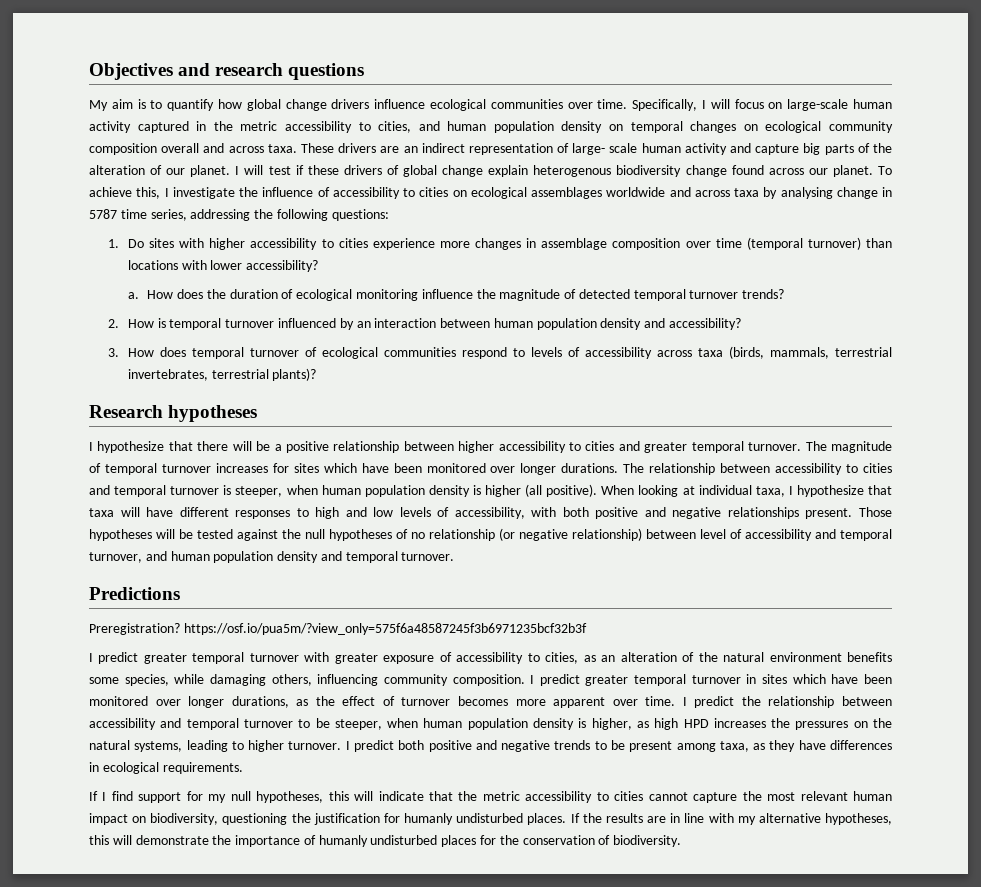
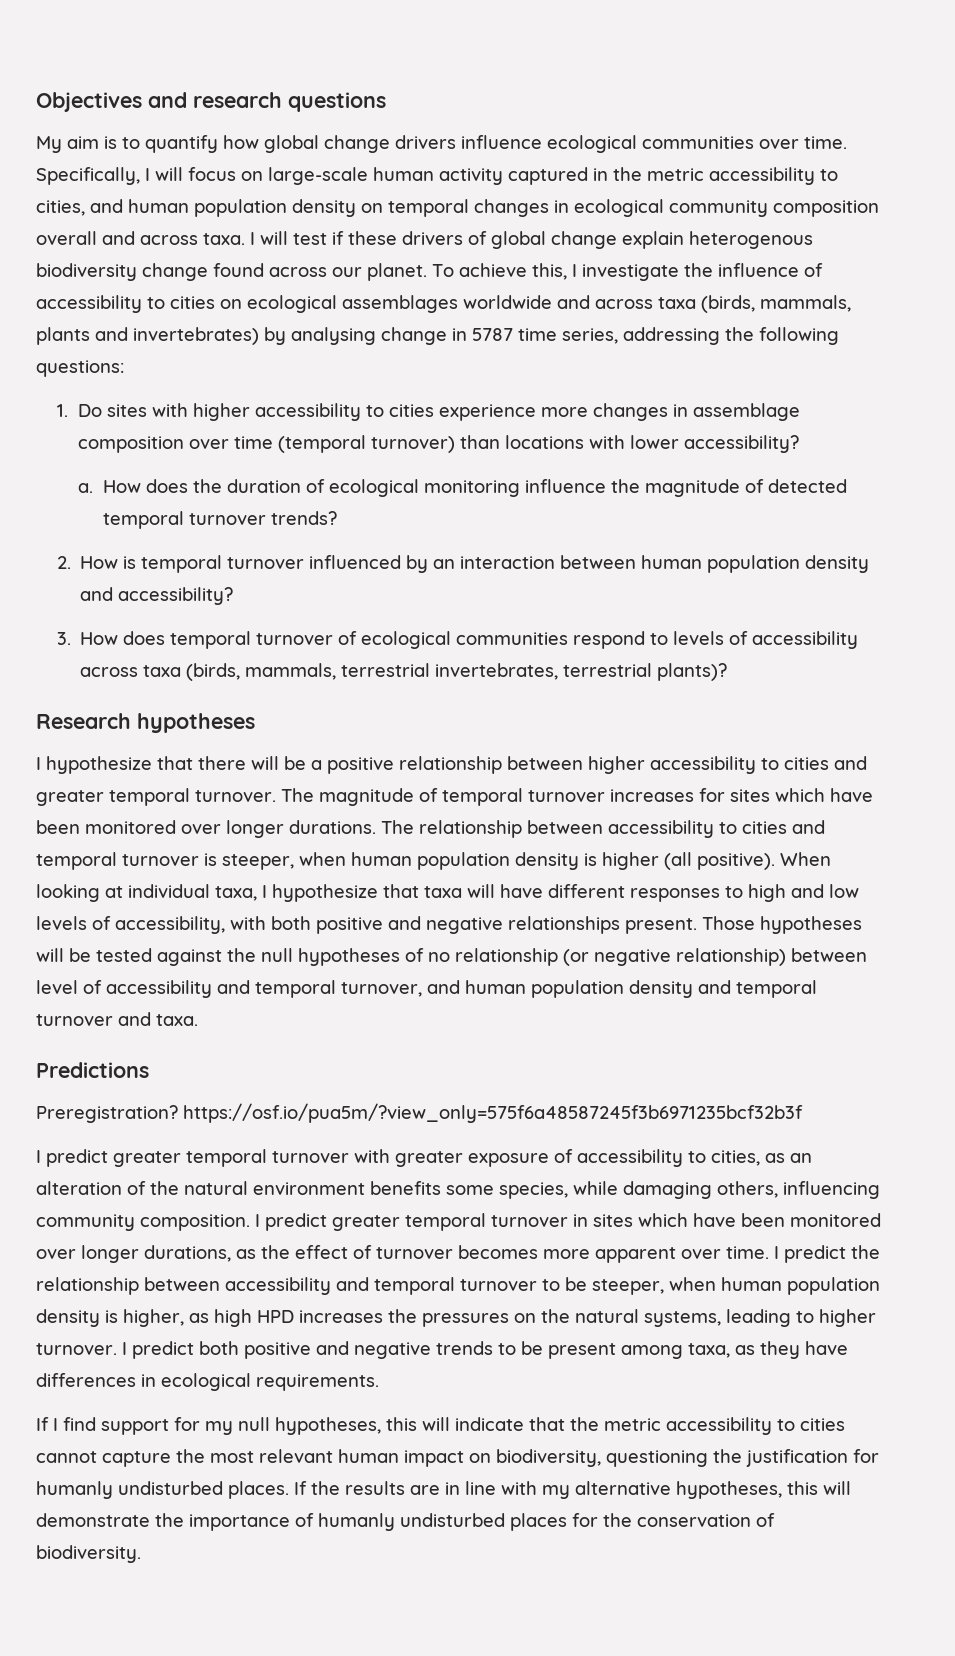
- Specifically, I will focus on large-scale human activity captured in the metric accessibility to cities, and human population density on temporal changes on ecological community composition overall and across taxa.
+ Specifically, I will focus on large-scale human activity captured in the metric accessibility to cities, and human population density on temporal changes in ecological community composition overall and across taxa.
- These drivers are an indirect representation of large- scale human activity and capture big parts of the alteration of our planet.
- To achieve this, I investigate the influence of accessibility to cities on ecological assemblages worldwide and across taxa by analysing change in 5787 time series, addressing the following questions:
+ To achieve this, I investigate the influence of accessibility to cities on ecological assemblages worldwide and across taxa (birds, mammals, plants and invertebrates) by analysing change in 5787 time series, addressing the following questions:
- Those hypotheses will be tested against the null hypotheses of no relationship (or negative relationship) between level of accessibility and temporal turnover, and human population density and temporal turnover.
+ Those hypotheses will be tested against the null hypotheses of no relationship (or negative relationship) between level of accessibility and temporal turnover, and human population density and temporal turnover and taxa.

